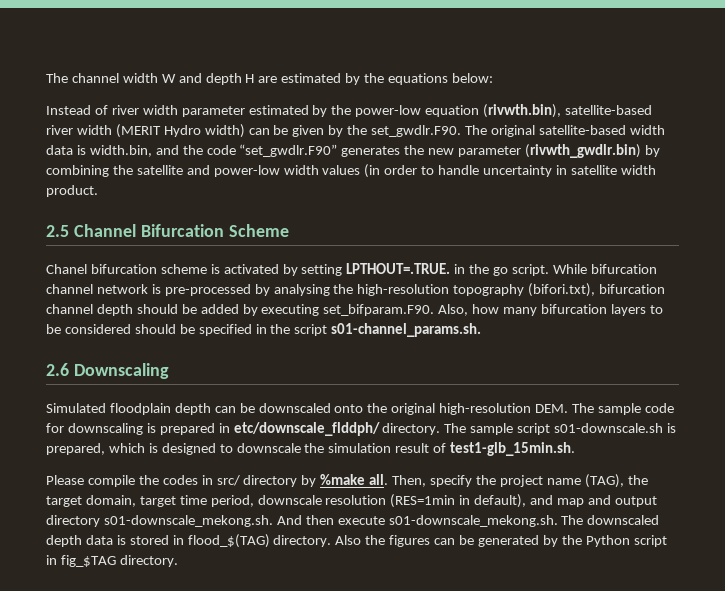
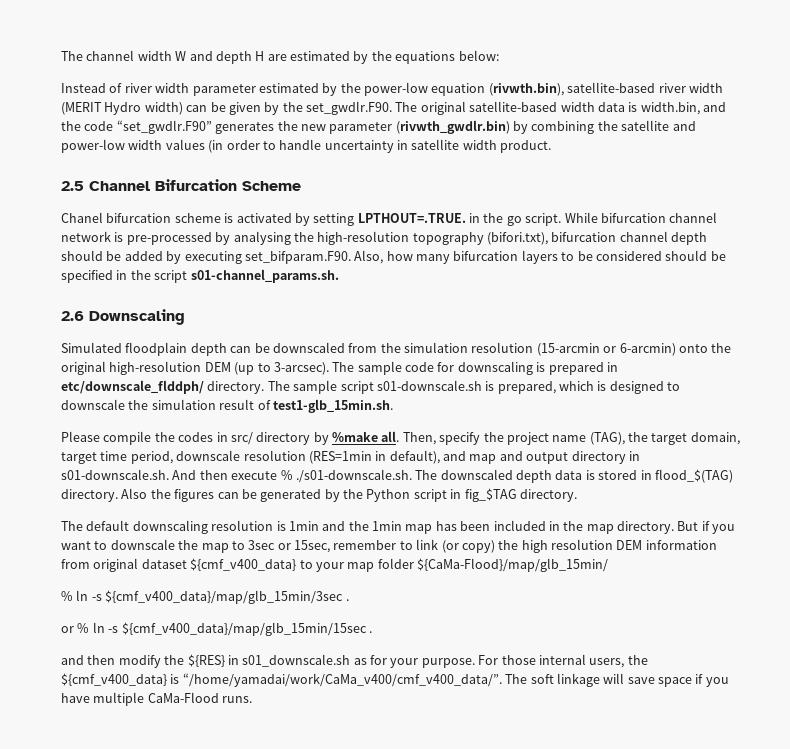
- Simulated floodplain depth can be downscaled onto the original high-resolution DEM. The sample code for downscaling is prepared in etc/downscale_flddph/ directory.
+ Simulated floodplain depth can be downscaled from the simulation resolution (15-arcmin or 6-arcmin) onto the original high-resolution DEM (up to 3-arcsec). The sample code for downscaling is prepared in etc/downscale_flddph/ directory.
- Then, specify the project name (TAG), the target domain, target time period, downscale resolution (RES=1min in default), and map and output directory s01-downscale_mekong.sh. And then execute s01-downscale_mekong.sh. The downscaled depth data is stored in flood_$(TAG) directory.
+ Then, specify the project name (TAG), the target domain, target time period, downscale resolution (RES=1min in default), and map and output directory in s01-downscale.sh. And then execute % ./s01-downscale.sh. The downscaled depth data is stored in flood_$(TAG) directory.
+ The default downscaling resolution is 1min and the 1min map has been included in the map directory. But if you want to downscale the map to 3sec or 15sec, remember to link (or copy) the high resolution DEM information from original dataset ${cmf_v400_data} to your map folder ${CaMa-Flood}/map/glb_15min/
+ % ln -s ${cmf_v400_data}/map/glb_15min/3sec .
+ or % ln -s ${cmf_v400_data}/map/glb_15min/15sec .
+ and then modify the ${RES} in s01_downscale.sh as for your purpose. For those internal users, the ${cmf_v400_data} is “/home/yamadai/work/CaMa_v400/cmf_v400_data/”. The soft linkage will save space if you have multiple CaMa-Flood runs.

